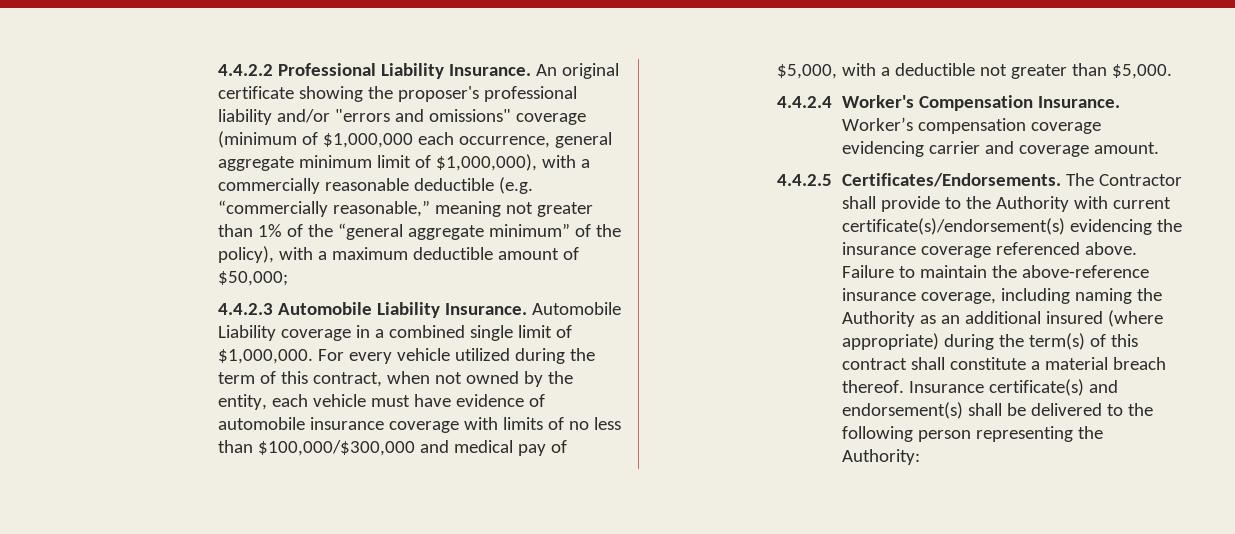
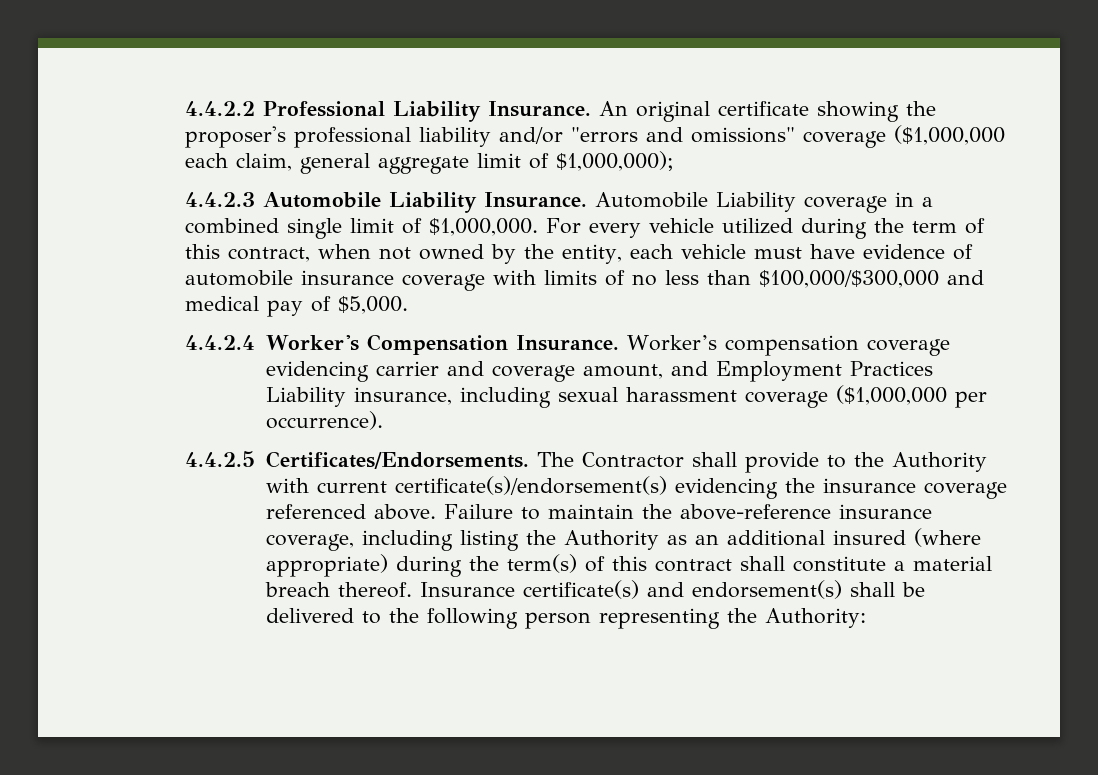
- An original certificate showing the proposer's professional liability and/or "errors and omissions" coverage (minimum of $1,000,000 each occurrence, general aggregate minimum limit of $1,000,000), with a commercially reasonable deductible (e.g. “commercially reasonable,” meaning not greater than 1% of the “general aggregate minimum” of the policy), with a maximum deductible amount of $50,000;
+ An original certificate showing the proposer's professional liability and/or "errors and omissions" coverage ($1,000,000 each claim, general aggregate limit of $1,000,000);
- For every vehicle utilized during the term of this contract, when not owned by the entity, each vehicle must have evidence of automobile insurance coverage with limits of no less than $100,000/$300,000 and medical pay of $5,000, with a deductible not greater than $5,000.
+ For every vehicle utilized during the term of this contract, when not owned by the entity, each vehicle must have evidence of automobile insurance coverage with limits of no less than $100,000/$300,000 and medical pay of $5,000.
- Worker’s compensation coverage evidencing carrier and coverage amount.
+ Worker’s compensation coverage evidencing carrier and coverage amount, and Employment Practices Liability insurance, including sexual harassment coverage ($1,000,000 per occurrence).
- Failure to maintain the above-reference insurance coverage, including naming the Authority as an additional insured (where appropriate) during the term(s) of this contract shall constitute a material breach thereof.
+ Failure to maintain the above-reference insurance coverage, including listing the Authority as an additional insured (where appropriate) during the term(s) of this contract shall constitute a material breach thereof.

